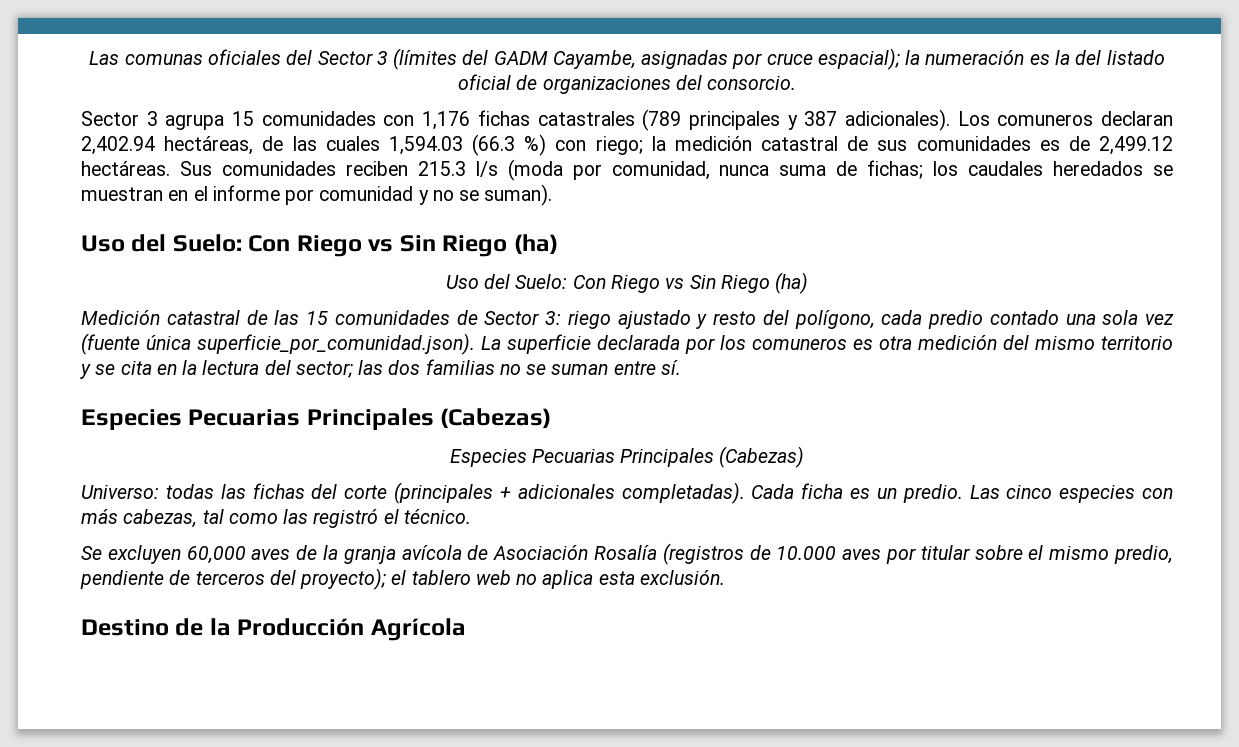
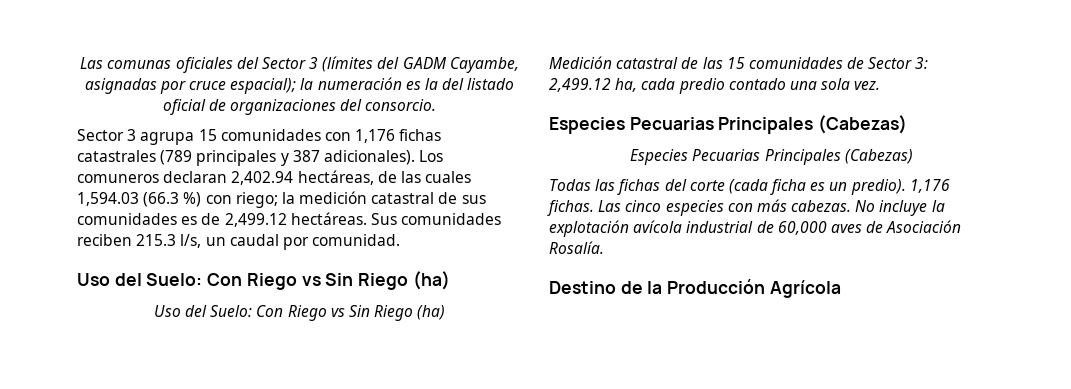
- Sus comunidades reciben 215.3 l/s (moda por comunidad, nunca suma de fichas; los caudales heredados se muestran en el informe por comunidad y no se suman).
+ Sus comunidades reciben 215.3 l/s, un caudal por comunidad.
- Medición catastral de las 15 comunidades de Sector 3: riego ajustado y resto del polígono, cada predio contado una sola vez (fuente única superficie_por_comunidad.json). La superficie declarada por los comuneros es otra medición del mismo territorio y se cita en la lectura del sector; las dos familias no se suman entre sí.
+ Medición catastral de las 15 comunidades de Sector 3: 2,499.12 ha, cada predio contado una sola vez.
- Universo: todas las fichas del corte (principales + adicionales completadas). Cada ficha es un predio.
+ Todas las fichas del corte (cada ficha es un predio). 1,176 fichas.
- Las cinco especies con más cabezas, tal como las registró el técnico.
- Se excluyen 60,000 aves de la granja avícola de Asociación Rosalía (registros de 10.000 aves por titular sobre el mismo predio, pendiente de terceros del proyecto); el tablero web no aplica esta exclusión.
+ Las cinco especies con más cabezas. No incluye la explotación avícola industrial de 60,000 aves de Asociación Rosalía.

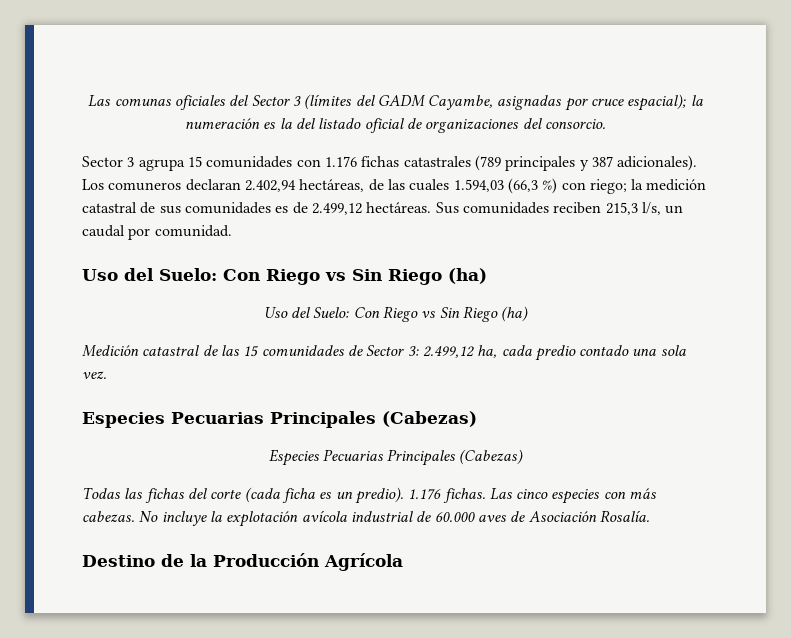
- Sector 3 agrupa 15 comunidades con 1,176 fichas catastrales (789 principales y 387 adicionales).
+ Sector 3 agrupa 15 comunidades con 1.176 fichas catastrales (789 principales y 387 adicionales).
- Los comuneros declaran 2,402.94 hectáreas, de las cuales 1,594.03 (66.3 %) con riego; la medición catastral de sus comunidades es de 2,499.12 hectáreas.
+ Los comuneros declaran 2.402,94 hectáreas, de las cuales 1.594,03 (66,3 %) con riego; la medición catastral de sus comunidades es de 2.499,12 hectáreas.
- Sus comunidades reciben 215.3 l/s, un caudal por comunidad.
+ Sus comunidades reciben 215,3 l/s, un caudal por comunidad.
- Medición catastral de las 15 comunidades de Sector 3: 2,499.12 ha, cada predio contado una sola vez.
+ Medición catastral de las 15 comunidades de Sector 3: 2.499,12 ha, cada predio contado una sola vez.
- 1,176 fichas.
+ 1.176 fichas.
- No incluye la explotación avícola industrial de 60,000 aves de Asociación Rosalía.
+ No incluye la explotación avícola industrial de 60.000 aves de Asociación Rosalía.

